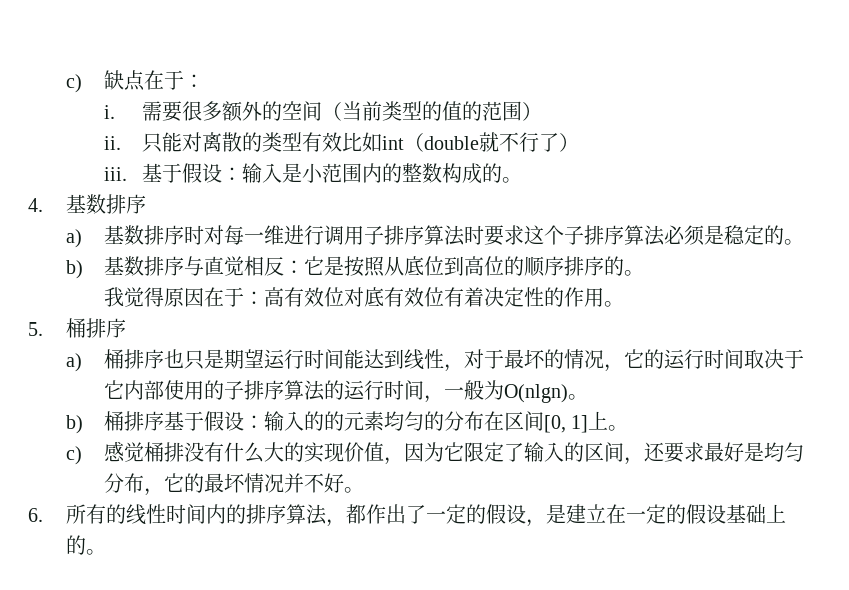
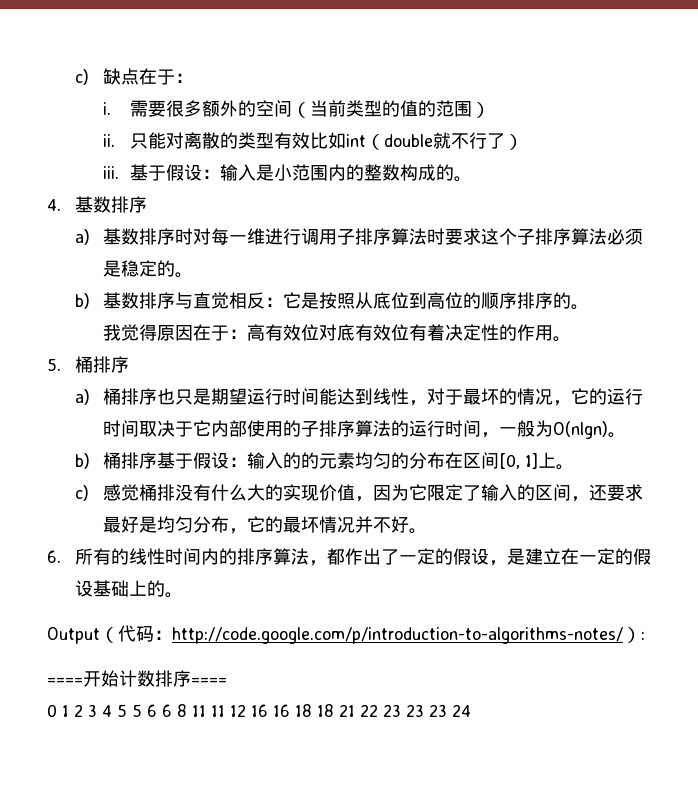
+ Output（代码：http://code.google.com/p/introduction-to-algorithms-notes/）:
+ ====开始计数排序====
+ 0 1 2 3 4 5 5 6 6 8 11 11 12 16 16 18 18 21 22 23 23 23 24

